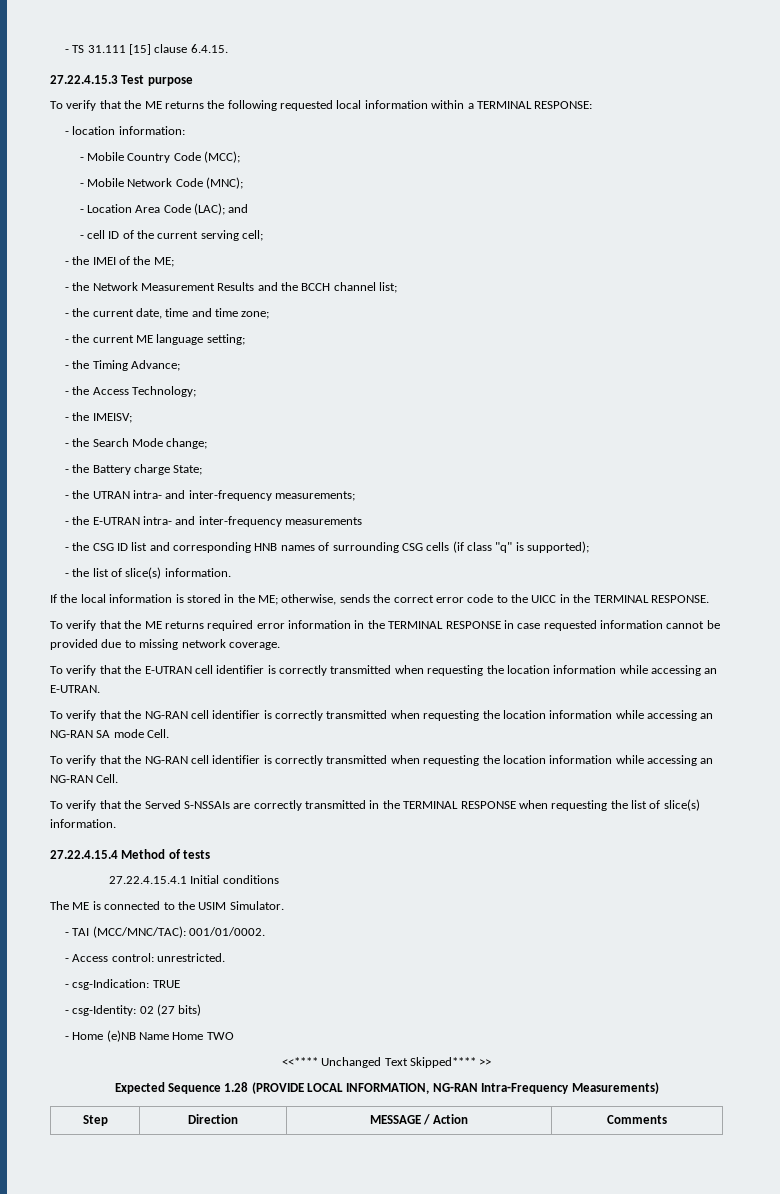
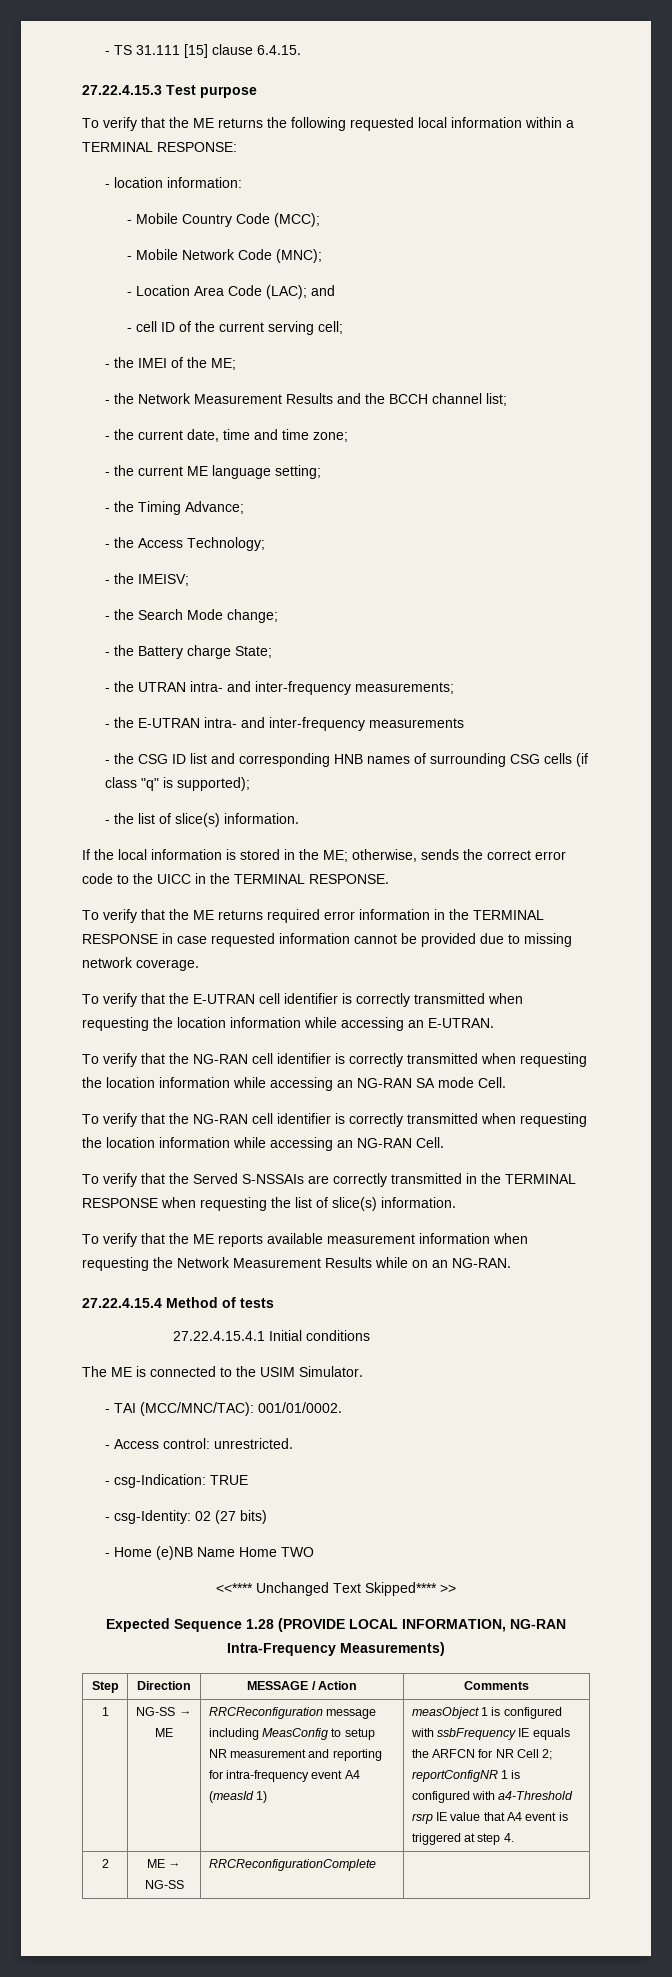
+ To verify that the ME reports available measurement information when requesting the Network Measurement Results while on an NG-RAN.
+ 1 | NG-SS → ME | RRCReconfiguration message including MeasConfig to setup NR measurement and reporting for intra-frequency event A4 (measId 1) | measObject 1 is configured with ssbFrequency IE equals the ARFCN for NR Cell 2; reportConfigNR 1 is configured with a4-Threshold rsrp IE value that A4 event is triggered at step 4.
+ 2 | ME → NG-SS | RRCReconfigurationComplete |

